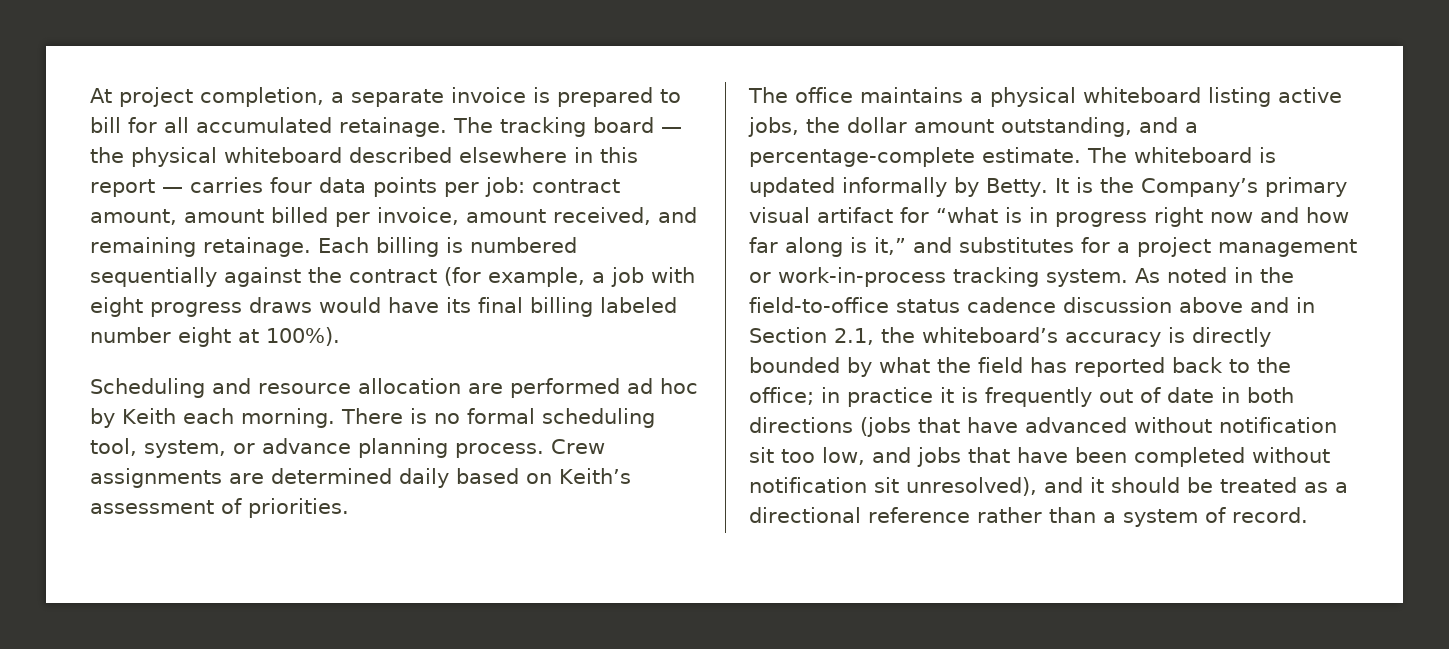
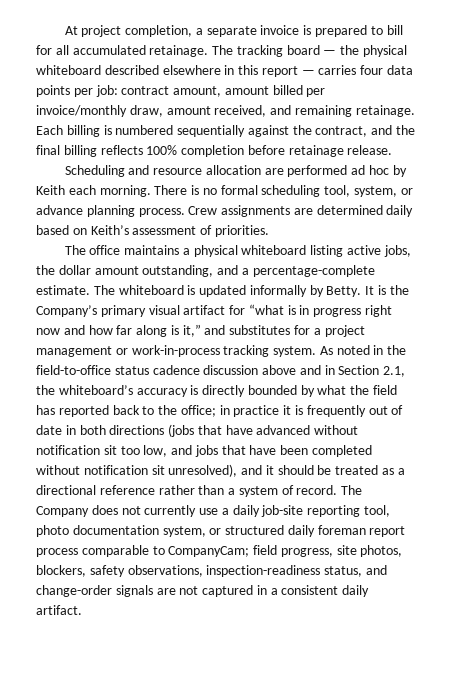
- The tracking board — the physical whiteboard described elsewhere in this report — carries four data points per job: contract amount, amount billed per invoice, amount received, and remaining retainage.
+ The tracking board — the physical whiteboard described elsewhere in this report — carries four data points per job: contract amount, amount billed per invoice/monthly draw, amount received, and remaining retainage.
- Each billing is numbered sequentially against the contract (for example, a job with eight progress draws would have its final billing labeled number eight at 100%).
+ Each billing is numbered sequentially against the contract, and the final billing reflects 100% completion before retainage release.
+ The Company does not currently use a daily job-site reporting tool, photo documentation system, or structured daily foreman report process comparable to CompanyCam; field progress, site photos, blockers, safety observations, inspection-readiness status, and change-order signals are not captured in a consistent daily artifact.

